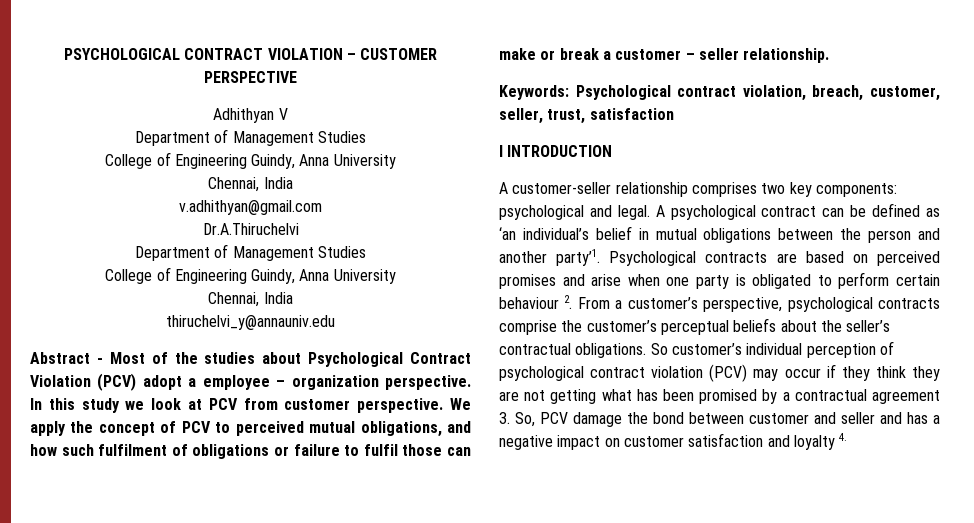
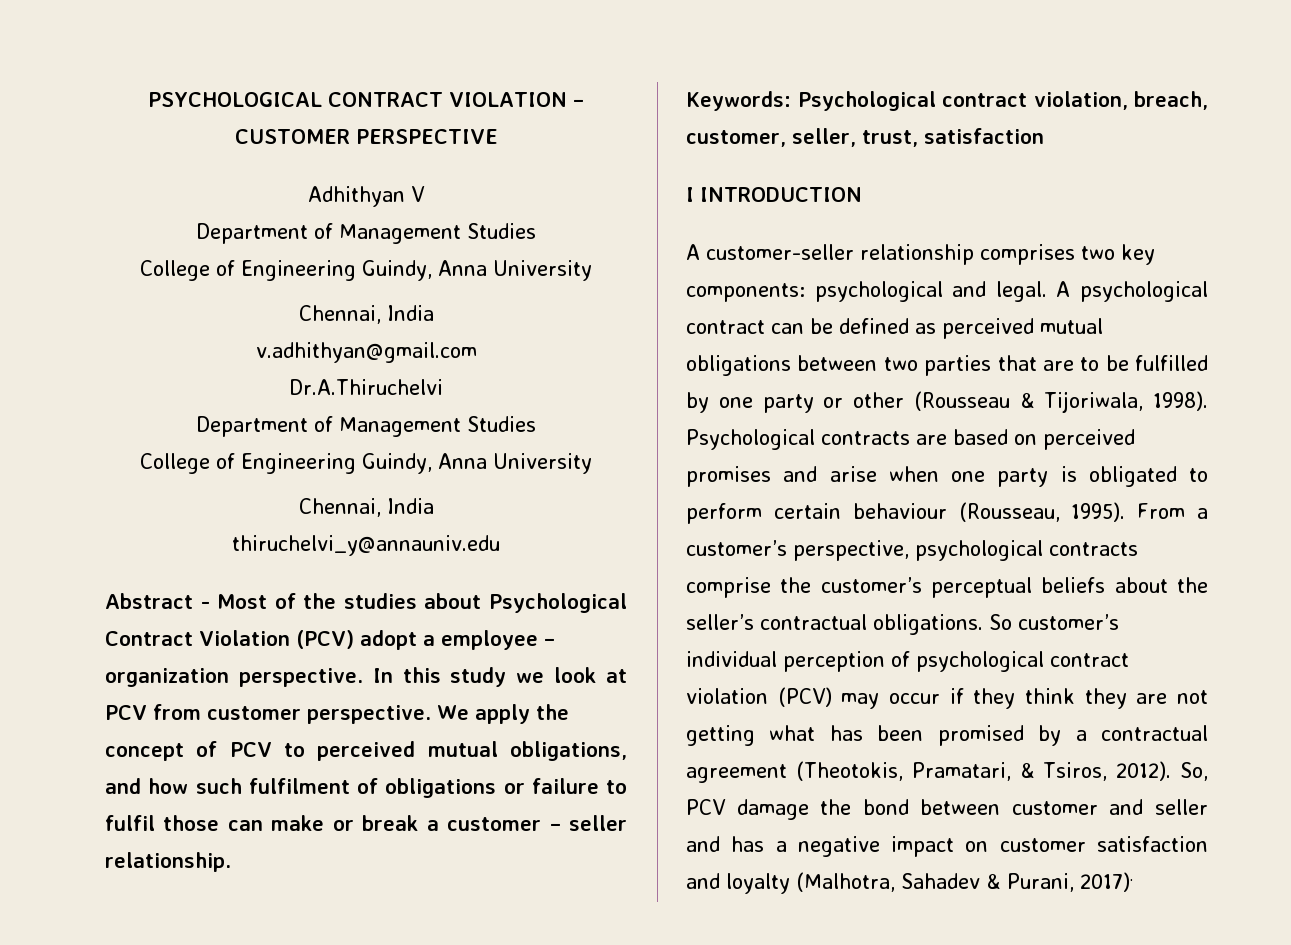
- A psychological contract can be defined as ‘an individual’s belief in mutual obligations between the person and another party’1.
+ A psychological contract can be defined as perceived mutual obligations between two parties that are to be fulfilled by one party or other (Rousseau & Tijoriwala, 1998).
- Psychological contracts are based on perceived promises and arise when one party is obligated to perform certain behaviour 2. From a customer’s perspective, psychological contracts comprise the customer’s perceptual beliefs about the seller’s contractual obligations.
+ Psychological contracts are based on perceived promises and arise when one party is obligated to perform certain behaviour (Rousseau, 1995). From a customer’s perspective, psychological contracts comprise the customer’s perceptual beliefs about the seller’s contractual obligations.
- So customer’s individual perception of psychological contract violation (PCV) may occur if they think they are not getting what has been promised by a contractual agreement 3. So, PCV damage the bond between customer and seller and has a negative impact on customer satisfaction and loyalty 4.
+ So customer’s individual perception of psychological contract violation (PCV) may occur if they think they are not getting what has been promised by a contractual agreement (Theotokis, Pramatari, & Tsiros, 2012). So, PCV damage the bond between customer and seller and has a negative impact on customer satisfaction and loyalty (Malhotra, Sahadev & Purani, 2017).

